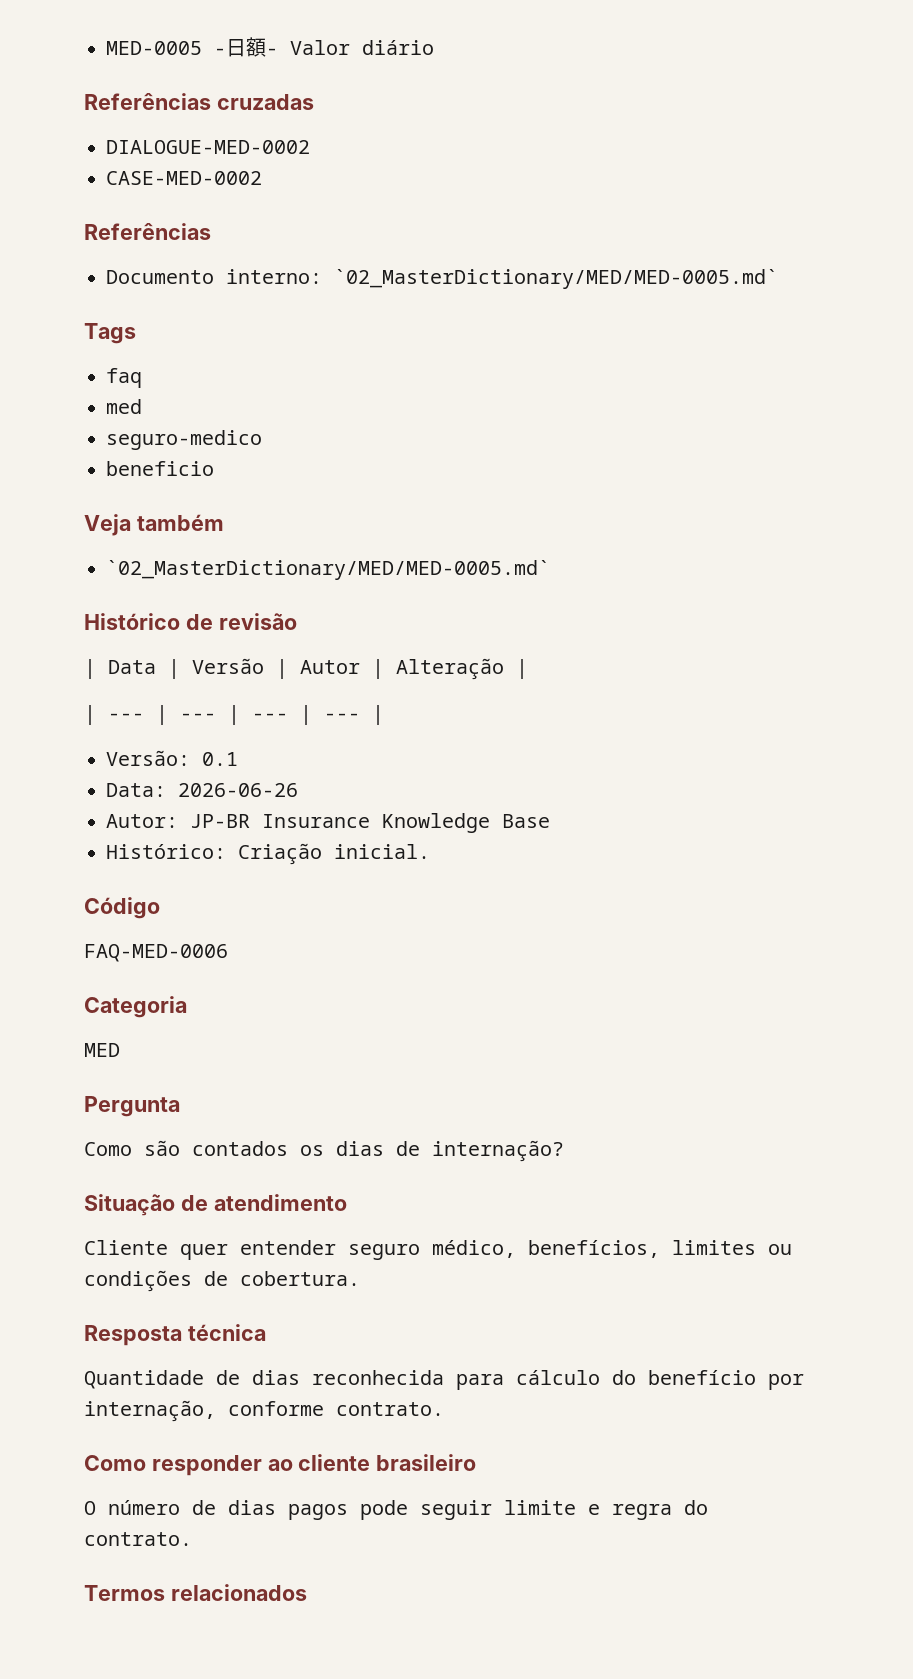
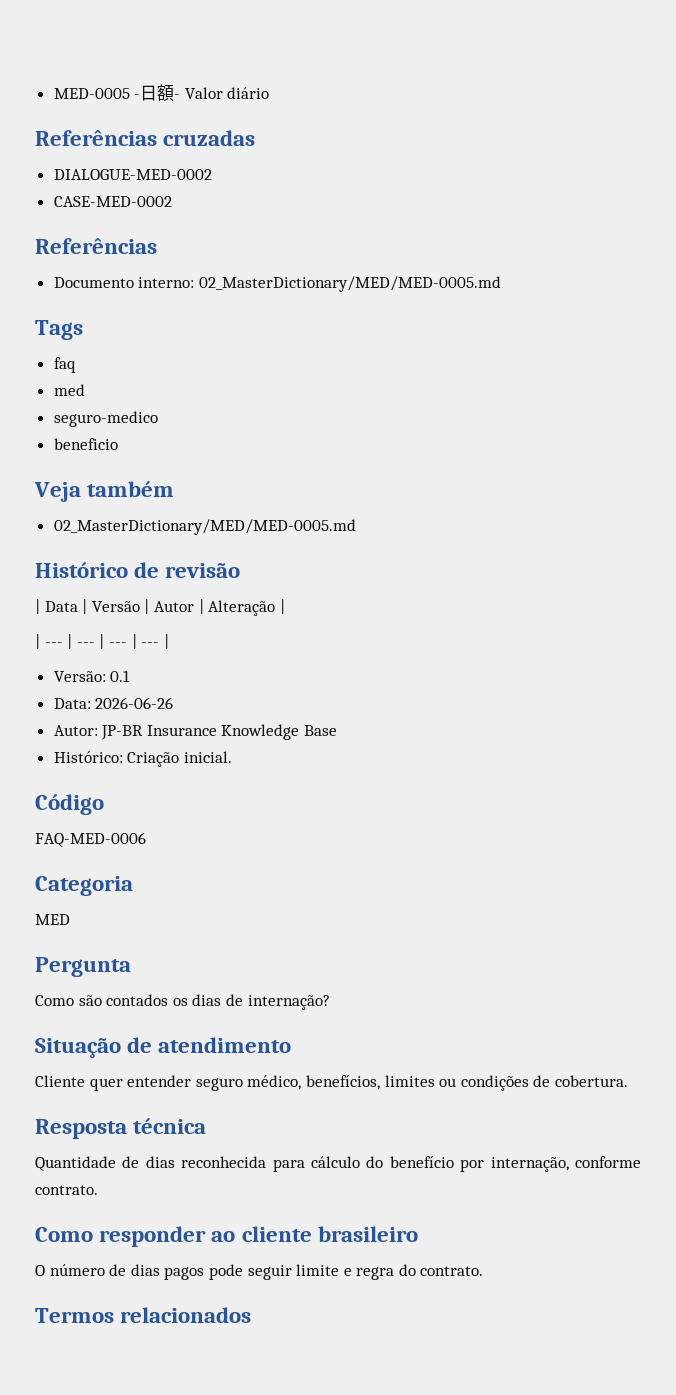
- Documento interno: `02_MasterDictionary/MED/MED-0005.md`
+ Documento interno: 02_MasterDictionary/MED/MED-0005.md
  Veja também
- `02_MasterDictionary/MED/MED-0005.md`
+ 02_MasterDictionary/MED/MED-0005.md

